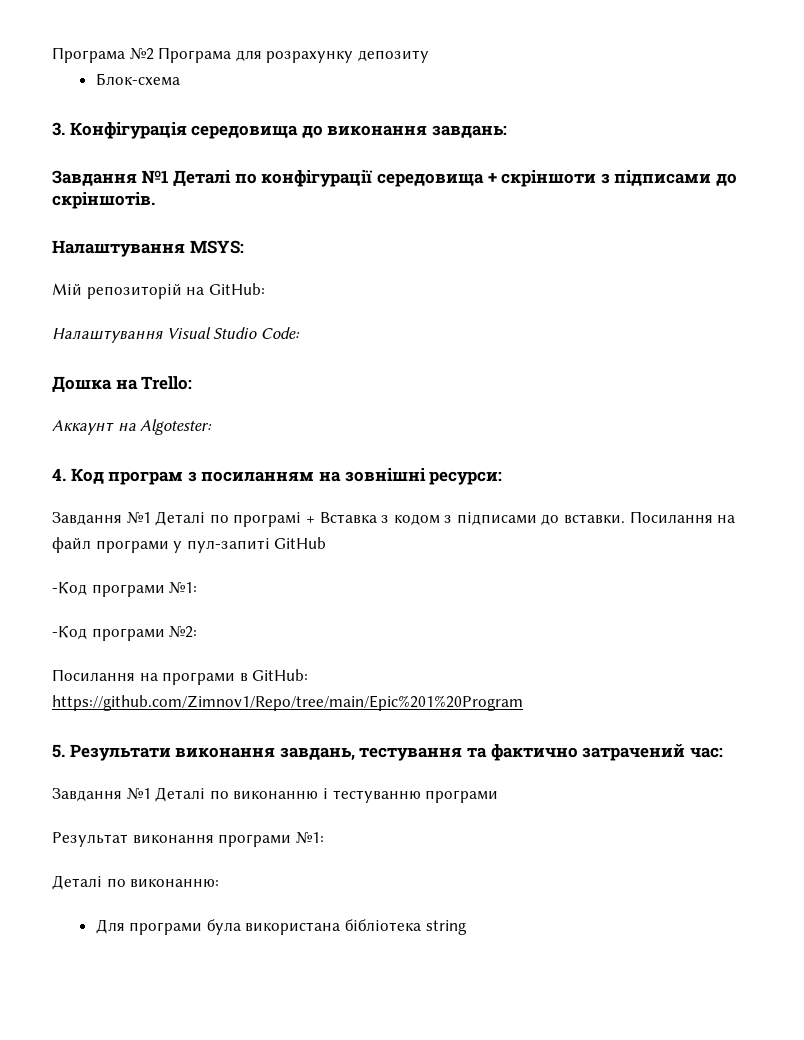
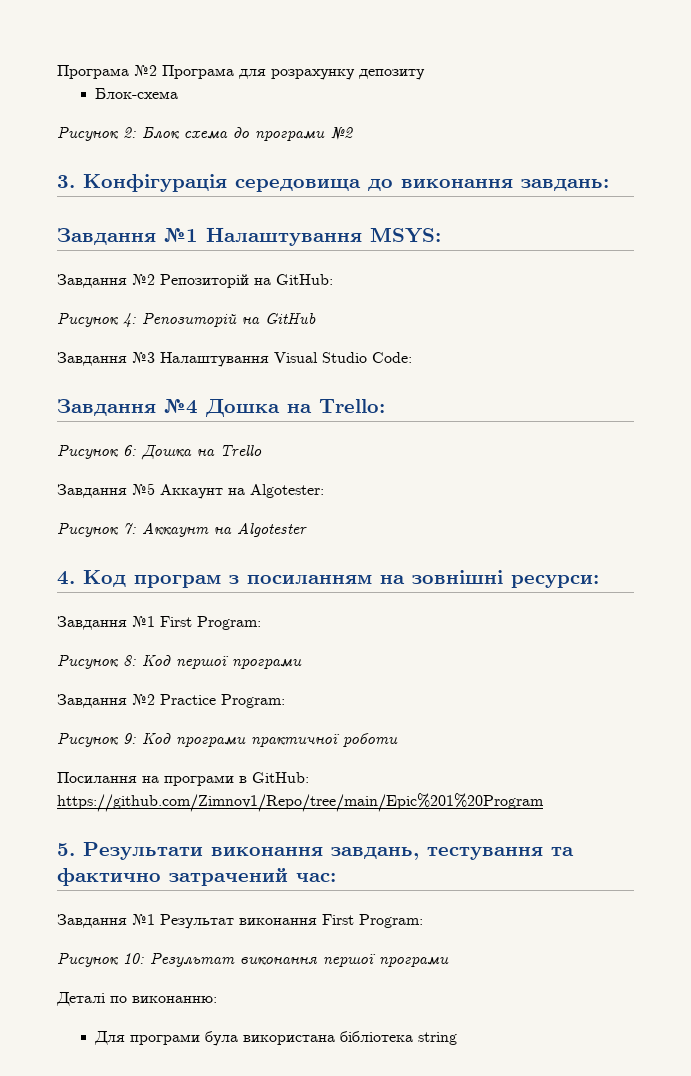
+ Рисунок 2: Блок схема до програми №2
- Завдання №1 Деталі по конфігурації середовища + скріншоти з підписами до скріншотів.
- Налаштування MSYS:
+ Завдання №1 Налаштування MSYS:
- Мій репозиторій на GitHub:
+ Завдання №2 Репозиторій на GitHub:
- Налаштування Visual Studio Code:
+ Рисунок 4: Репозиторій на GitHub
+ Завдання №3 Налаштування Visual Studio Code:
- Дошка на Trello:
+ Завдання №4 Дошка на Trello:
- Аккаунт на Algotester:
+ Рисунок 6: Дошка на Trello
+ Завдання №5 Аккаунт на Algotester:
+ Рисунок 7: Аккаунт на Algotester
- Завдання №1 Деталі по програмі + Вставка з кодом з підписами до вставки. Посилання на файл програми у пул-запиті GitHub
- -Код програми №1:
- -Код програми №2:
+ Завдання №1 First Program:
+ Рисунок 8: Код першої програми
+ Завдання №2 Practice Program:
+ Рисунок 9: Код програми практичної роботи
- Завдання №1 Деталі по виконанню і тестуванню програми
- Результат виконання програми №1:
+ Завдання №1 Результат виконання First Program:
+ Рисунок 10: Результат виконання першої програми

